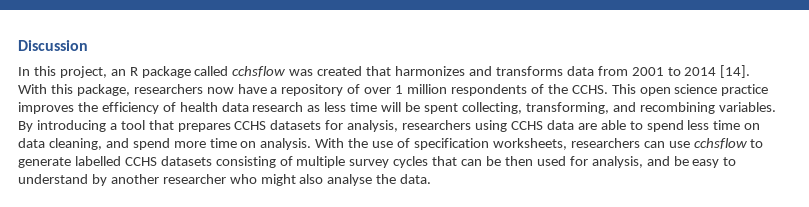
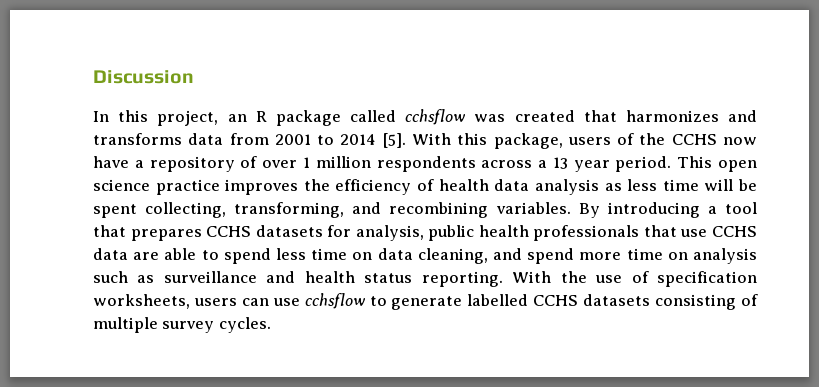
- In this project, an R package called cchsflow was created that harmonizes and transforms data from 2001 to 2014 [14].
+ In this project, an R package called cchsflow was created that harmonizes and transforms data from 2001 to 2014 [5].
- With this package, researchers now have a repository of over 1 million respondents of the CCHS.
+ With this package, users of the CCHS now have a repository of over 1 million respondents across a 13 year period.
- This open science practice improves the efficiency of health data research as less time will be spent collecting, transforming, and recombining variables.
+ This open science practice improves the efficiency of health data analysis as less time will be spent collecting, transforming, and recombining variables.
- By introducing a tool that prepares CCHS datasets for analysis, researchers using CCHS data are able to spend less time on data cleaning, and spend more time on analysis.
+ By introducing a tool that prepares CCHS datasets for analysis, public health professionals that use CCHS data are able to spend less time on data cleaning, and spend more time on analysis such as surveillance and health status reporting.
- With the use of specification worksheets, researchers can use cchsflow to generate labelled CCHS datasets consisting of multiple survey cycles that can be then used for analysis, and be easy to understand by another researcher who might also analyse the data.
+ With the use of specification worksheets, users can use cchsflow to generate labelled CCHS datasets consisting of multiple survey cycles.

